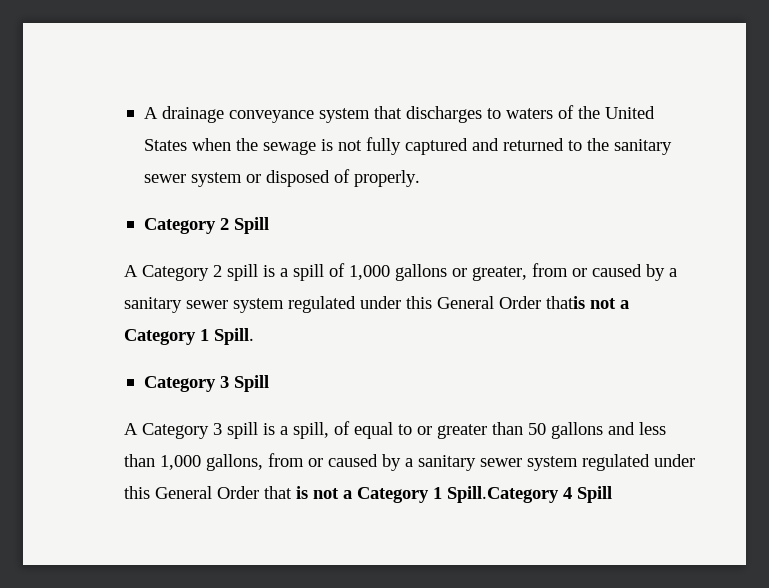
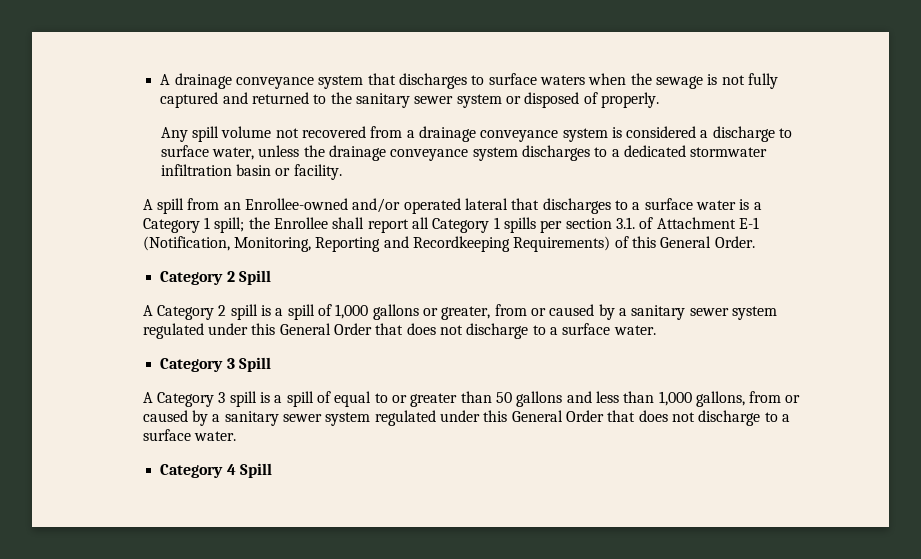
- A drainage conveyance system that discharges to waters of the United States when the sewage is not fully captured and returned to the sanitary sewer system or disposed of properly.
+ A drainage conveyance system that discharges to surface waters when the sewage is not fully captured and returned to the sanitary sewer system or disposed of properly.
+ Any spill volume not recovered from a drainage conveyance system is considered a discharge to surface water, unless the drainage conveyance system discharges to a dedicated stormwater infiltration basin or facility.
+ A spill from an Enrollee-owned and/or operated lateral that discharges to a surface water is a Category 1 spill; the Enrollee shall report all Category 1 spills per section 3.1. of Attachment E-1 (Notification, Monitoring, Reporting and Recordkeeping Requirements) of this General Order.
- A Category 2 spill is a spill of 1,000 gallons or greater, from or caused by a sanitary sewer system regulated under this General Order thatis not a Category 1 Spill.
+ A Category 2 spill is a spill of 1,000 gallons or greater, from or caused by a sanitary sewer system regulated under this General Order that does not discharge to a surface water.
- A Category 3 spill is a spill, of equal to or greater than 50 gallons and less than 1,000 gallons, from or caused by a sanitary sewer system regulated under this General Order that is not a Category 1 Spill.Category 4 Spill
+ A Category 3 spill is a spill of equal to or greater than 50 gallons and less than 1,000 gallons, from or caused by a sanitary sewer system regulated under this General Order that does not discharge to a surface water.
+ Category 4 Spill

